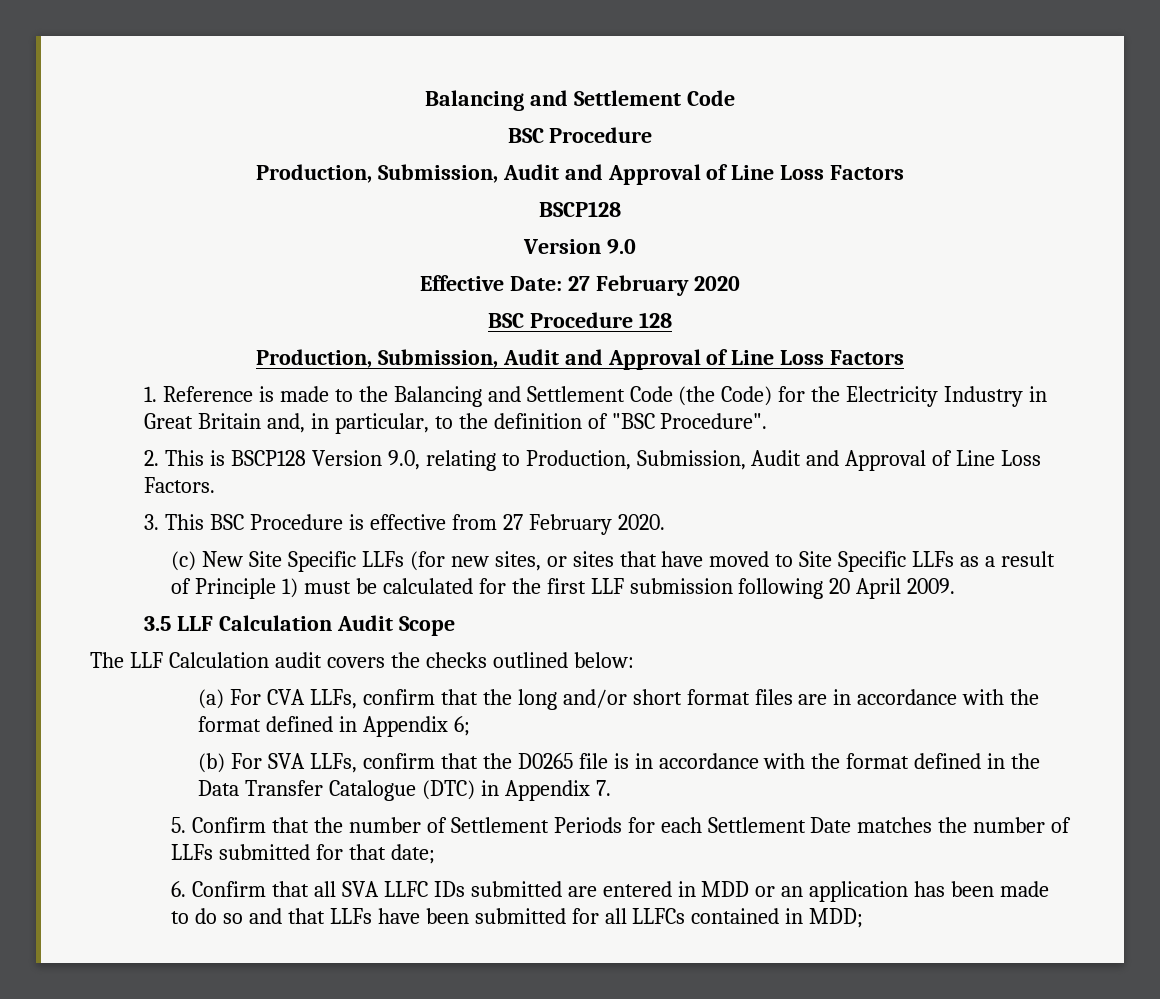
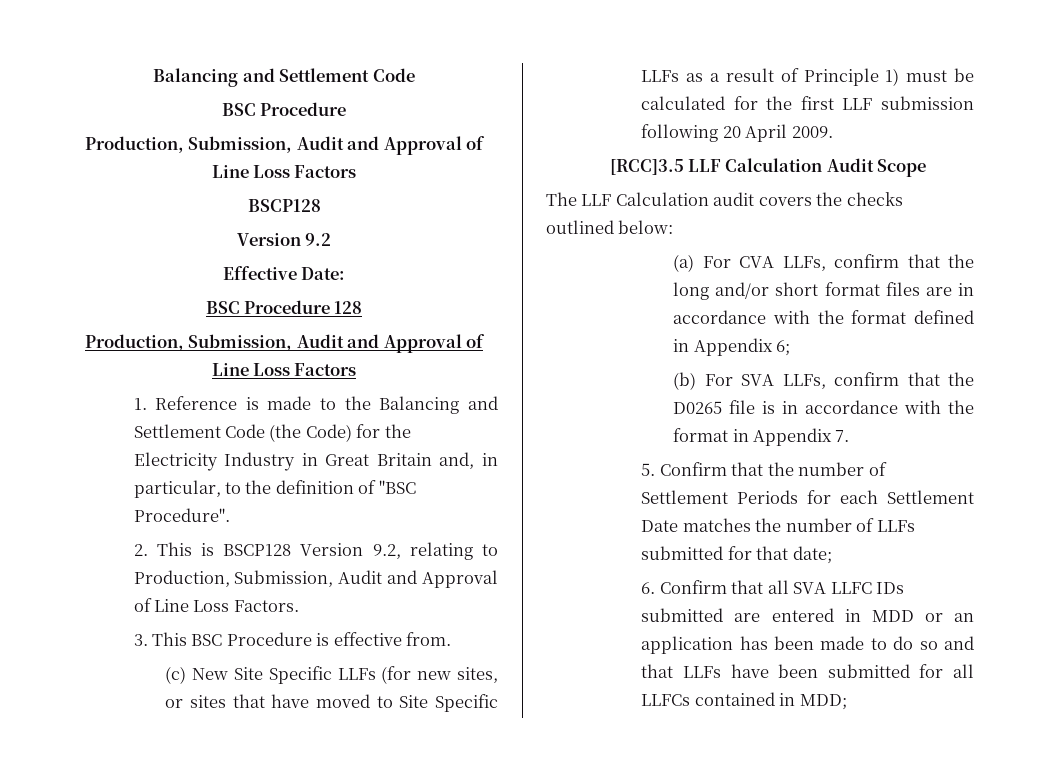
- Version 9.0
+ Version 9.2
- Effective Date: 27 February 2020
+ Effective Date:
- 2. This is BSCP128 Version 9.0, relating to Production, Submission, Audit and Approval of Line Loss Factors.
+ 2. This is BSCP128 Version 9.2, relating to Production, Submission, Audit and Approval of Line Loss Factors.
- 3. This BSC Procedure is effective from 27 February 2020.
+ 3. This BSC Procedure is effective from.
- 3.5 LLF Calculation Audit Scope
+ [RCC]3.5 LLF Calculation Audit Scope
- (b) For SVA LLFs, confirm that the D0265 file is in accordance with the format defined in the Data Transfer Catalogue (DTC) in Appendix 7.
+ (b) For SVA LLFs, confirm that the D0265 file is in accordance with the format in Appendix 7.

